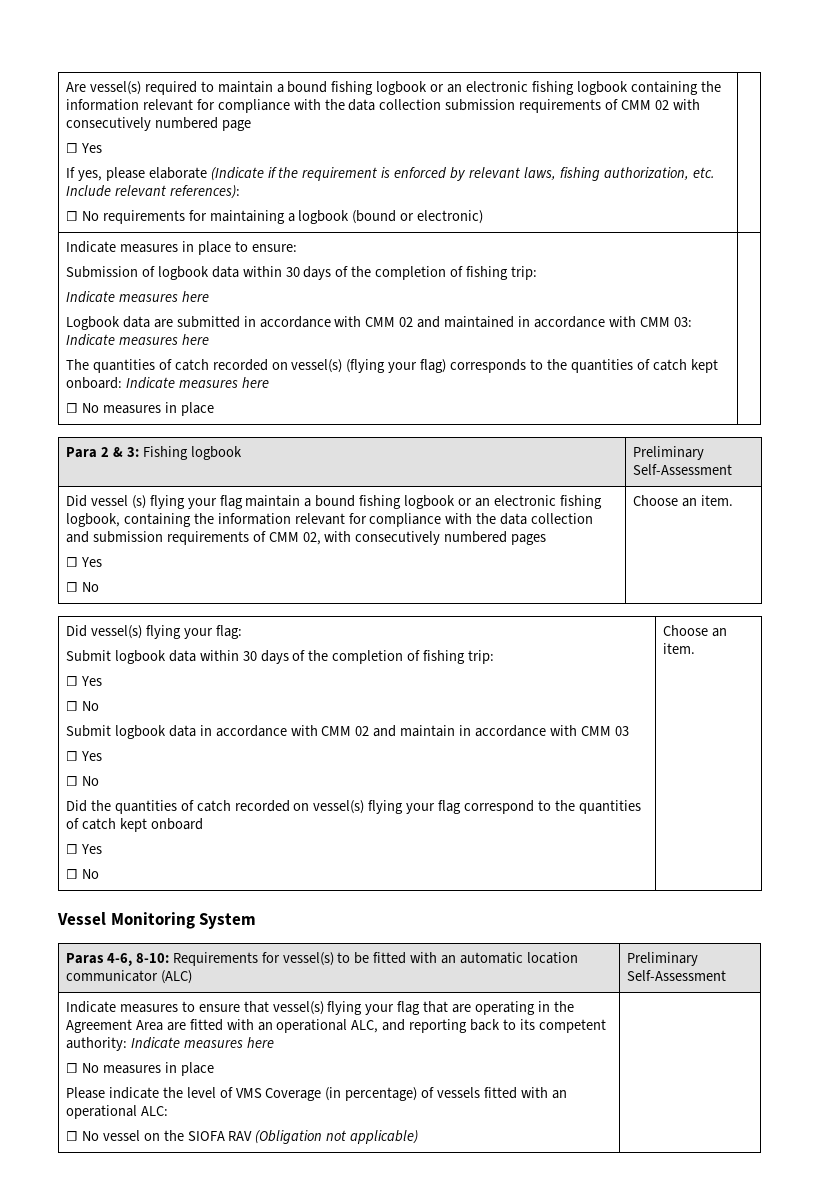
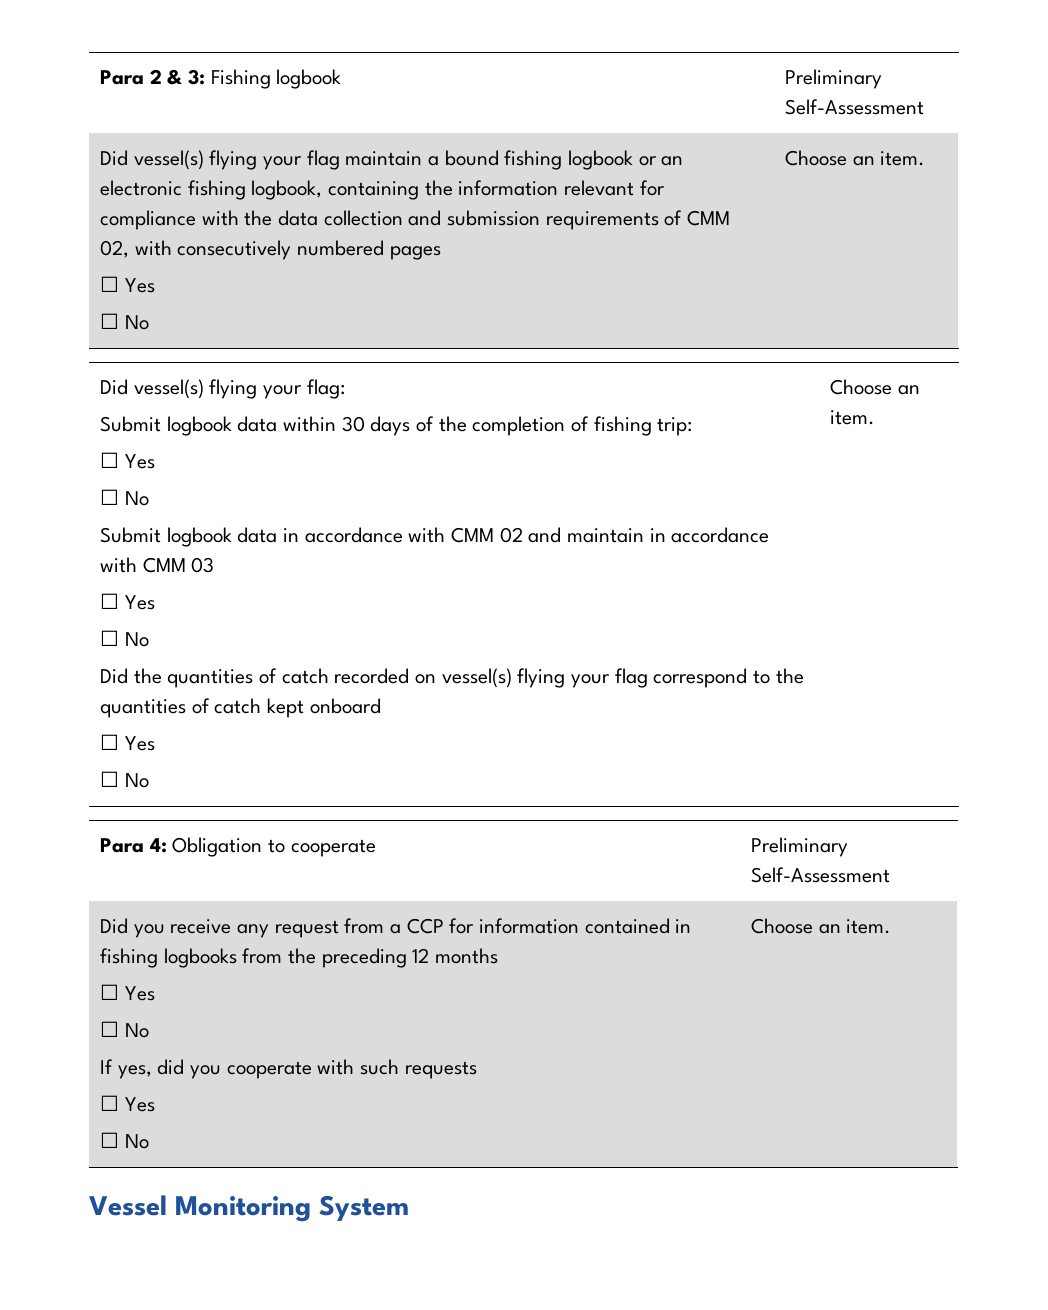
- Are vessel(s) required to maintain a bound fishing logbook or an electronic fishing logbook containing the information relevant for compliance with the data collection submission requirements of CMM 02 with consecutively numbered page
- ☐ Yes
- If yes, please elaborate (Indicate if the requirement is enforced by relevant laws, fishing authorization, etc. Include relevant references):
- ☐ No requirements for maintaining a logbook (bound or electronic) |
- Indicate measures in place to ensure:
- Submission of logbook data within 30 days of the completion of fishing trip:
- Indicate measures here
- Logbook data are submitted in accordance with CMM 02 and maintained in accordance with CMM 03: Indicate measures here
- The quantities of catch recorded on vessel(s) (flying your flag) corresponds to the quantities of catch kept onboard: Indicate measures here
- ☐ No measures in place
- Did vessel (s) flying your flag maintain a bound fishing logbook or an electronic fishing logbook, containing the information relevant for compliance with the data collection and submission requirements of CMM 02, with consecutively numbered pages
+ Did vessel(s) flying your flag maintain a bound fishing logbook or an electronic fishing logbook, containing the information relevant for compliance with the data collection and submission requirements of CMM 02, with consecutively numbered pages
+ Para 4: Obligation to cooperate | Preliminary Self-Assessment
+ Did you receive any request from a CCP for information contained in fishing logbooks from the preceding 12 months
+ ☐ Yes
+ ☐ No
+ If yes, did you cooperate with such requests
+ ☐ Yes
+ ☐ No | Choose an item.
  Vessel Monitoring System
- Paras 4-6, 8-10: Requirements for vessel(s) to be fitted with an automatic location communicator (ALC) | Preliminary Self-Assessment
- Indicate measures to ensure that vessel(s) flying your flag that are operating in the Agreement Area are fitted with an operational ALC, and reporting back to its competent authority: Indicate measures here
- ☐ No measures in place
- Please indicate the level of VMS Coverage (in percentage) of vessels fitted with an operational ALC:
- ☐ No vessel on the SIOFA RAV (Obligation not applicable)

